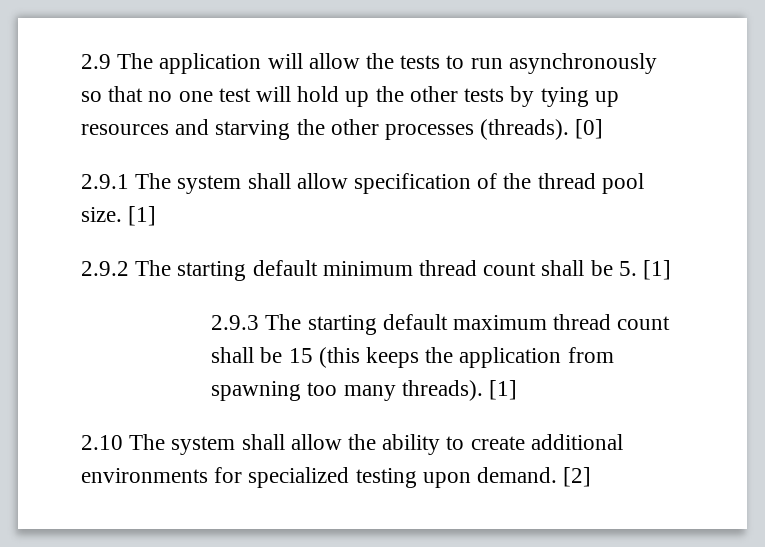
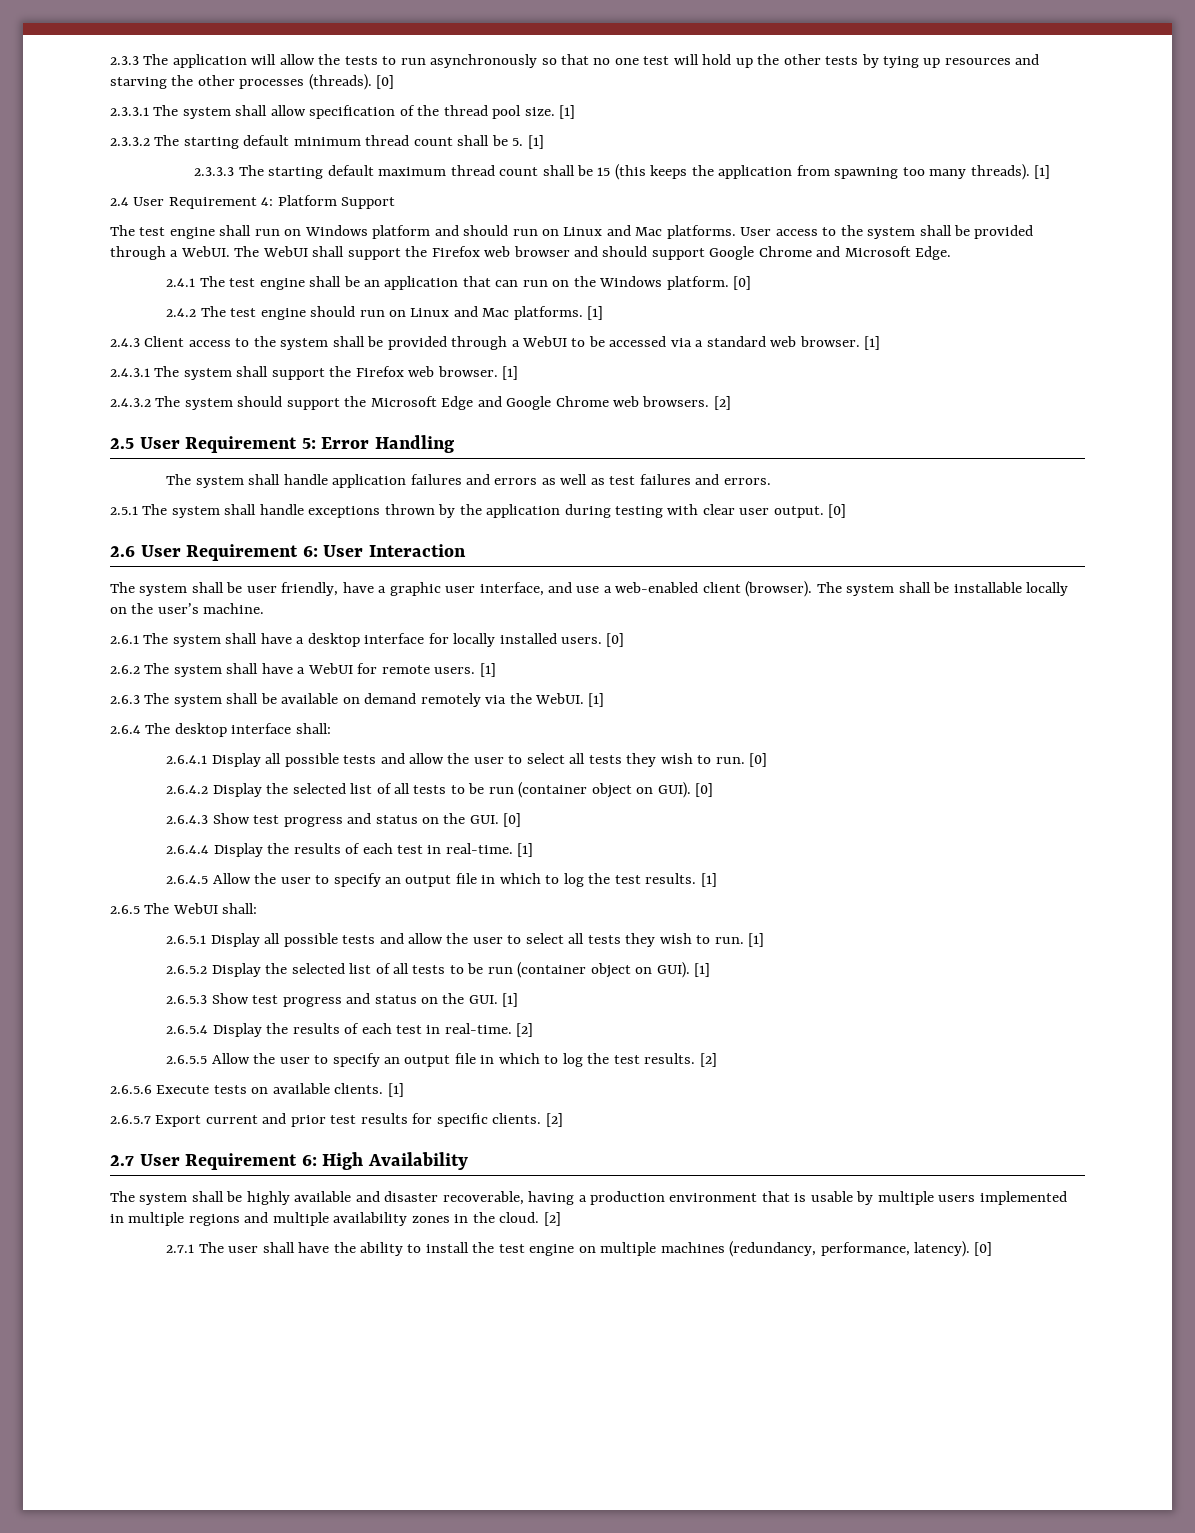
- 2.9 The application will allow the tests to run asynchronously so that no one test will hold up the other tests by tying up resources and starving the other processes (threads).
+ 2.3.3 The application will allow the tests to run asynchronously so that no one test will hold up the other tests by tying up resources and starving the other processes (threads).
- 2.9.1 The system shall allow specification of the thread pool size.
+ 2.3.3.1 The system shall allow specification of the thread pool size.
- 2.9.2 The starting default minimum thread count shall be 5. [1]
+ 2.3.3.2 The starting default minimum thread count shall be 5. [1]
- 2.9.3 The starting default maximum thread count shall be 15 (this keeps the application from spawning too many threads).
+ 2.3.3.3 The starting default maximum thread count shall be 15 (this keeps the application from spawning too many threads).
- 2.10 The system shall allow the ability to create additional environments for specialized testing upon demand. [2]
+ 2.4 User Requirement 4: Platform Support
+ The test engine shall run on Windows platform and should run on Linux and Mac platforms. User access to the system shall be provided through a WebUI. The WebUI shall support the Firefox web browser and should support Google Chrome and Microsoft Edge.
+ 2.4.1 The test engine shall be an application that can run on the Windows platform. [0]
+ 2.4.2 The test engine should run on Linux and Mac platforms. [1]
+ 2.4.3 Client access to the system shall be provided through a WebUI to be accessed via a standard web browser. [1]
+ 2.4.3.1 The system shall support the Firefox web browser. [1]
+ 2.4.3.2 The system should support the Microsoft Edge and Google Chrome web browsers. [2]
+ 2.5 User Requirement 5: Error Handling
+ The system shall handle application failures and errors as well as test failures and errors.
+ 2.5.1 The system shall handle exceptions thrown by the application during testing with clear user output. [0]
+ 2.6 User Requirement 6: User Interaction
+ The system shall be user friendly, have a graphic user interface, and use a web-enabled client (browser). The system shall be installable locally on the user’s machine.
+ 2.6.1 The system shall have a desktop interface for locally installed users. [0]
+ 2.6.2 The system shall have a WebUI for remote users. [1]
+ 2.6.3 The system shall be available on demand remotely via the WebUI. [1]
+ 2.6.4 The desktop interface shall:
+ 2.6.4.1 Display all possible tests and allow the user to select all tests they wish to run. [0]
+ 2.6.4.2 Display the selected list of all tests to be run (container object on GUI). [0]
+ 2.6.4.3 Show test progress and status on the GUI. [0]
+ 2.6.4.4 Display the results of each test in real-time. [1]
+ 2.6.4.5 Allow the user to specify an output file in which to log the test results. [1]
+ 2.6.5 The WebUI shall:
+ 2.6.5.1 Display all possible tests and allow the user to select all tests they wish to run. [1]
+ 2.6.5.2 Display the selected list of all tests to be run (container object on GUI). [1]
+ 2.6.5.3 Show test progress and status on the GUI. [1]
+ 2.6.5.4 Display the results of each test in real-time. [2]
+ 2.6.5.5 Allow the user to specify an output file in which to log the test results. [2]
+ 2.6.5.6 Execute tests on available clients. [1]
+ 2.6.5.7 Export current and prior test results for specific clients. [2]
+ 2.7 User Requirement 6: High Availability
+ The system shall be highly available and disaster recoverable, having a production environment that is usable by multiple users implemented in multiple regions and multiple availability zones in the cloud. [2]
+ 2.7.1 The user shall have the ability to install the test engine on multiple machines (redundancy, performance, latency). [0]

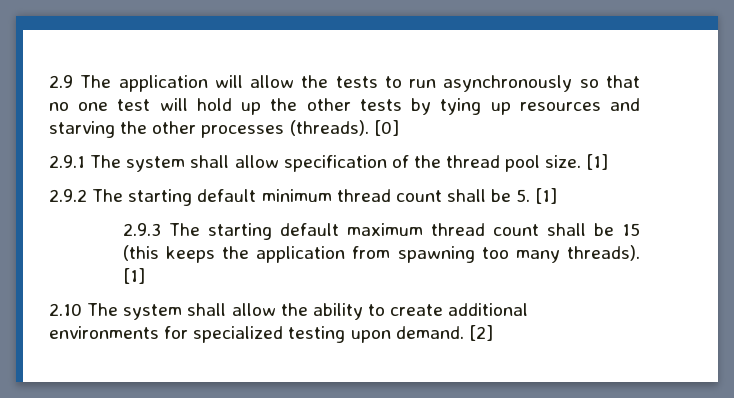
- 2.3.3 The application will allow the tests to run asynchronously so that no one test will hold up the other tests by tying up resources and starving the other processes (threads).
+ 2.9 The application will allow the tests to run asynchronously so that no one test will hold up the other tests by tying up resources and starving the other processes (threads).
- 2.3.3.1 The system shall allow specification of the thread pool size.
+ 2.9.1 The system shall allow specification of the thread pool size.
- 2.3.3.2 The starting default minimum thread count shall be 5. [1]
+ 2.9.2 The starting default minimum thread count shall be 5. [1]
- 2.3.3.3 The starting default maximum thread count shall be 15 (this keeps the application from spawning too many threads).
+ 2.9.3 The starting default maximum thread count shall be 15 (this keeps the application from spawning too many threads).
- 2.4 User Requirement 4: Platform Support
- The test engine shall run on Windows platform and should run on Linux and Mac platforms. User access to the system shall be provided through a WebUI. The WebUI shall support the Firefox web browser and should support Google Chrome and Microsoft Edge.
- 2.4.1 The test engine shall be an application that can run on the Windows platform. [0]
- 2.4.2 The test engine should run on Linux and Mac platforms. [1]
- 2.4.3 Client access to the system shall be provided through a WebUI to be accessed via a standard web browser. [1]
- 2.4.3.1 The system shall support the Firefox web browser. [1]
- 2.4.3.2 The system should support the Microsoft Edge and Google Chrome web browsers. [2]
- 2.5 User Requirement 5: Error Handling
- The system shall handle application failures and errors as well as test failures and errors.
- 2.5.1 The system shall handle exceptions thrown by the application during testing with clear user output. [0]
- 2.6 User Requirement 6: User Interaction
- The system shall be user friendly, have a graphic user interface, and use a web-enabled client (browser). The system shall be installable locally on the user’s machine.
- 2.6.1 The system shall have a desktop interface for locally installed users. [0]
- 2.6.2 The system shall have a WebUI for remote users. [1]
- 2.6.3 The system shall be available on demand remotely via the WebUI. [1]
- 2.6.4 The desktop interface shall:
- 2.6.4.1 Display all possible tests and allow the user to select all tests they wish to run. [0]
- 2.6.4.2 Display the selected list of all tests to be run (container object on GUI). [0]
- 2.6.4.3 Show test progress and status on the GUI. [0]
- 2.6.4.4 Display the results of each test in real-time. [1]
- 2.6.4.5 Allow the user to specify an output file in which to log the test results. [1]
- 2.6.5 The WebUI shall:
- 2.6.5.1 Display all possible tests and allow the user to select all tests they wish to run. [1]
- 2.6.5.2 Display the selected list of all tests to be run (container object on GUI). [1]
- 2.6.5.3 Show test progress and status on the GUI. [1]
- 2.6.5.4 Display the results of each test in real-time. [2]
- 2.6.5.5 Allow the user to specify an output file in which to log the test results. [2]
- 2.6.5.6 Execute tests on available clients. [1]
- 2.6.5.7 Export current and prior test results for specific clients. [2]
- 2.7 User Requirement 6: High Availability
- The system shall be highly available and disaster recoverable, having a production environment that is usable by multiple users implemented in multiple regions and multiple availability zones in the cloud. [2]
- 2.7.1 The user shall have the ability to install the test engine on multiple machines (redundancy, performance, latency). [0]
+ 2.10 The system shall allow the ability to create additional environments for specialized testing upon demand. [2]

